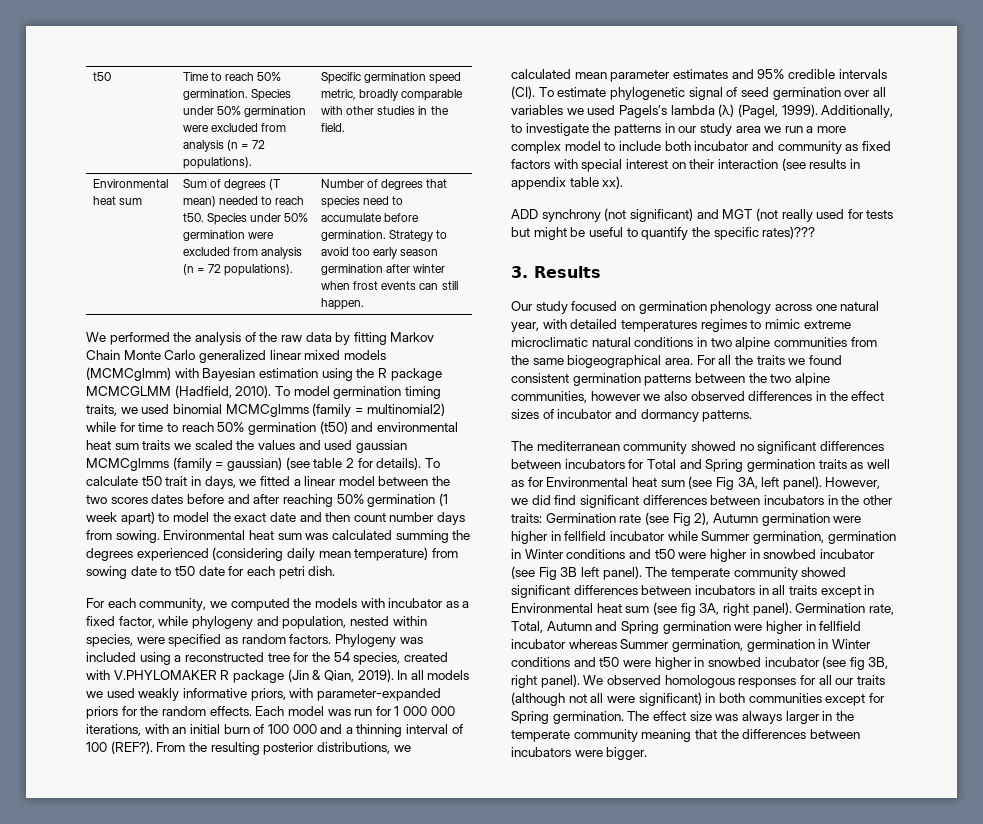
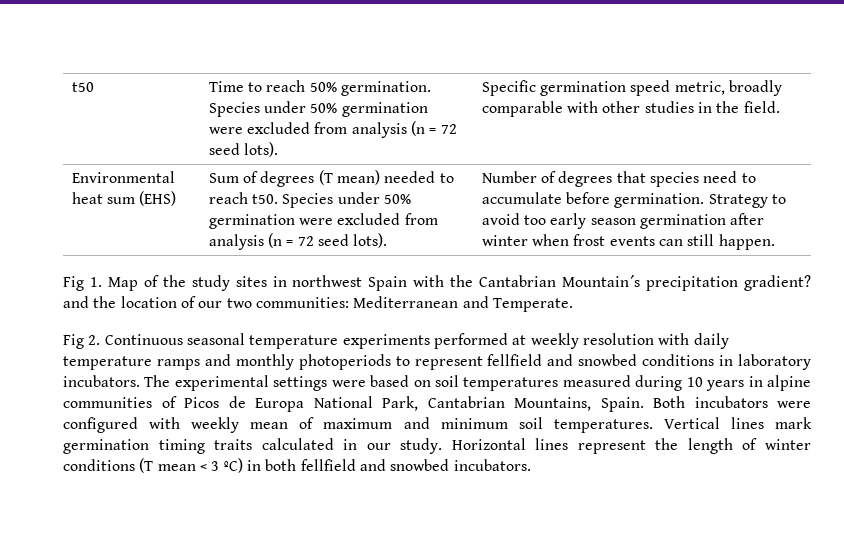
- t50 | Time to reach 50% germination. Species under 50% germination were excluded from analysis (n = 72 populations). | Specific germination speed metric, broadly comparable with other studies in the field.
- Environmental heat sum
+ t50 | Time to reach 50% germination. Species under 50% germination were excluded from analysis (n = 72 seed lots). | Specific germination speed metric, broadly comparable with other studies in the field.
+ Environmental heat sum (EHS)
- Sum of degrees (T mean) needed to reach t50. Species under 50% germination were excluded from analysis (n = 72 populations).
+ Sum of degrees (T mean) needed to reach t50. Species under 50% germination were excluded from analysis (n = 72 seed lots).
- We performed the analysis of the raw data by fitting Markov Chain Monte Carlo generalized linear mixed models (MCMCglmm) with Bayesian estimation using the R package MCMCGLMM (Hadfield, 2010). To model germination timing traits, we used binomial MCMCglmms (family = multinomial2) while for time to reach 50% germination (t50) and environmental heat sum traits we scaled the values and used gaussian MCMCglmms (family = gaussian) (see table 2 for details). To calculate t50 trait in days, we fitted a linear model between the two scores dates before and after reaching 50% germination (1 week apart) to model the exact date and then count number days from sowing. Environmental heat sum was calculated summing the degrees experienced (considering daily mean temperature) from sowing date to t50 date for each petri dish.
- For each community, we computed the models with incubator as a fixed factor, while phylogeny and population, nested within species, were specified as random factors. Phylogeny was included using a reconstructed tree for the 54 species, created with V.PHYLOMAKER R package (Jin & Qian, 2019). In all models we used weakly informative priors, with parameter-expanded priors for the random effects. Each model was run for 1 000 000 iterations, with an initial burn of 100 000 and a thinning interval of 100 (REF?). From the resulting posterior distributions, we calculated mean parameter estimates and 95% credible intervals (CI). To estimate phylogenetic signal of seed germination over all variables we used Pagels’s lambda (λ) (Pagel, 1999). Additionally, to investigate the patterns in our study area we run a more complex model to include both incubator and community as fixed factors with special interest on their interaction (see results in appendix table xx).
- ADD synchrony (not significant) and MGT (not really used for tests but might be useful to quantify the specific rates)???
- 3. Results
- Our study focused on germination phenology across one natural year, with detailed temperatures regimes to mimic extreme microclimatic natural conditions in two alpine communities from the same biogeographical area. For all the traits we found consistent germination patterns between the two alpine communities, however we also observed differences in the effect sizes of incubator and dormancy patterns.
- The mediterranean community showed no significant differences between incubators for Total and Spring germination traits as well as for Environmental heat sum (see Fig 3A, left panel). However, we did find significant differences between incubators in the other traits: Germination rate (see Fig 2), Autumn germination were higher in fellfield incubator while Summer germination, germination in Winter conditions and t50 were higher in snowbed incubator (see Fig 3B left panel). The temperate community showed significant differences between incubators in all traits except in Environmental heat sum (see fig 3A, right panel). Germination rate, Total, Autumn and Spring germination were higher in fellfield incubator whereas Summer germination, germination in Winter conditions and t50 were higher in snowbed incubator (see fig 3B, right panel). We observed homologous responses for all our traits (although not all were significant) in both communities except for Spring germination. The effect size was always larger in the temperate community meaning that the differences between incubators were bigger.
+ Fig 1. Map of the study sites in northwest Spain with the Cantabrian Mountain´s precipitation gradient? and the location of our two communities: Mediterranean and Temperate.
+ Fig 2. Continuous seasonal temperature experiments performed at weekly resolution with daily temperature ramps and monthly photoperiods to represent fellfield and snowbed conditions in laboratory incubators. The experimental settings were based on soil temperatures measured during 10 years in alpine communities of Picos de Europa National Park, Cantabrian Mountains, Spain. Both incubators were configured with weekly mean of maximum and minimum soil temperatures. Vertical lines mark germination timing traits calculated in our study. Horizontal lines represent the length of winter conditions (T mean < 3 ºC) in both fellfield and snowbed incubators.

